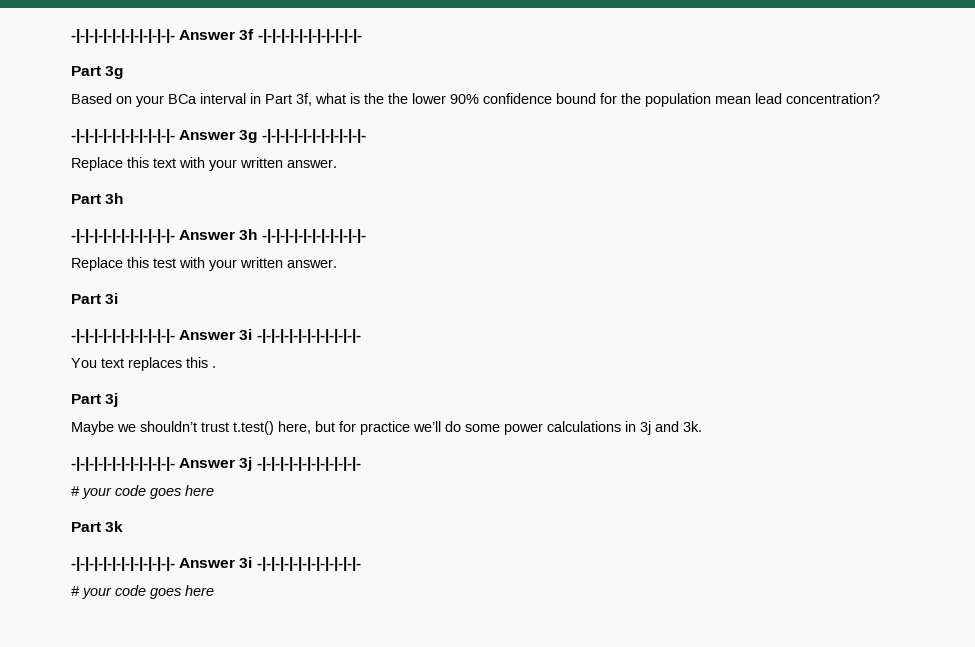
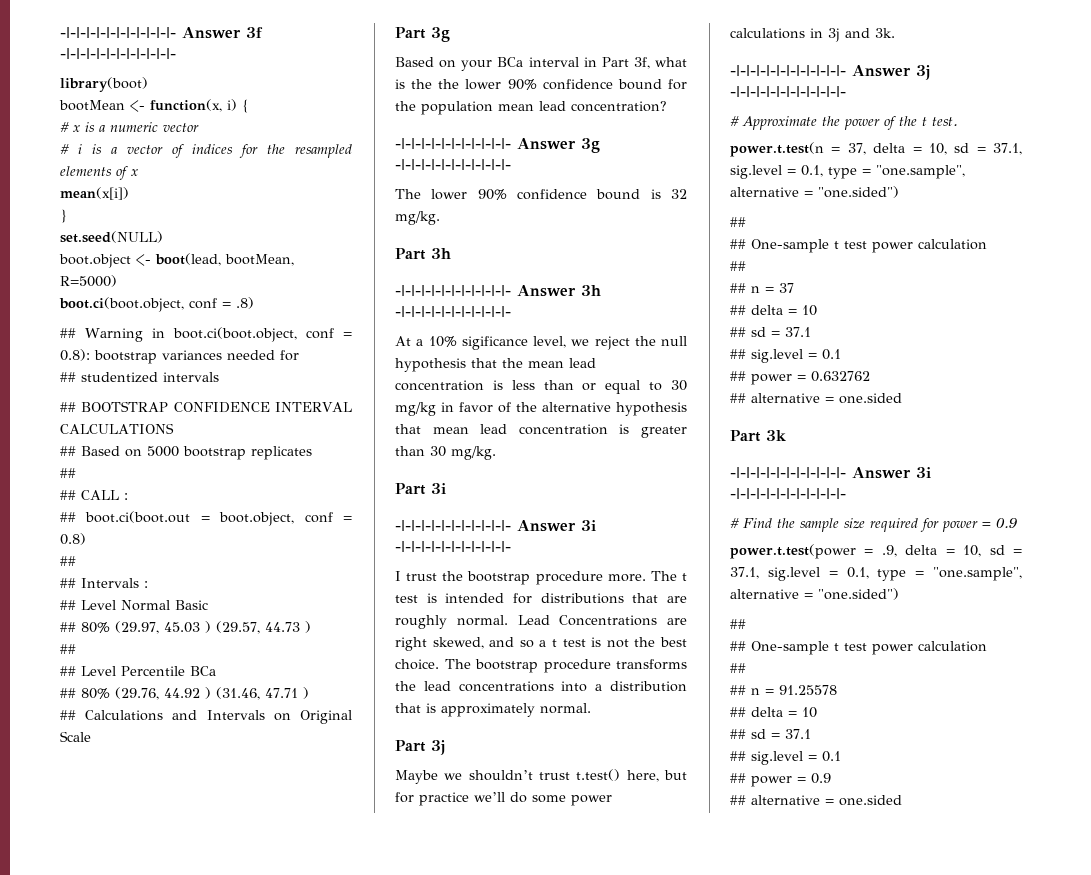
+ library(boot)
+ bootMean <- function(x, i) {
+ # x is a numeric vector
+ # i is a vector of indices for the resampled elements of x
+ mean(x[i])
+ }
+ set.seed(NULL)
+ boot.object <- boot(lead, bootMean, R=5000)
+ boot.ci(boot.object, conf = .8)
+ ## Warning in boot.ci(boot.object, conf = 0.8): bootstrap variances needed for
+ ## studentized intervals
+ ## BOOTSTRAP CONFIDENCE INTERVAL CALCULATIONS
+ ## Based on 5000 bootstrap replicates
+ ##
+ ## CALL :
+ ## boot.ci(boot.out = boot.object, conf = 0.8)
+ ##
+ ## Intervals :
+ ## Level Normal Basic
+ ## 80% (29.97, 45.03 ) (29.57, 44.73 )
+ ##
+ ## Level Percentile BCa
+ ## 80% (29.76, 44.92 ) (31.46, 47.71 )
+ ## Calculations and Intervals on Original Scale
- Replace this text with your written answer.
+ The lower 90% confidence bound is 32 mg/kg.
- Replace this test with your written answer.
+ At a 10% sigificance level, we reject the null hypothesis that the mean lead concentration is less than or equal to 30 mg/kg in favor of the alternative hypothesis that mean lead concentration is greater than 30 mg/kg.
- You text replaces this .
+ I trust the bootstrap procedure more. The t test is intended for distributions that are roughly normal. Lead Concentrations are right skewed, and so a t test is not the best choice. The bootstrap procedure transforms the lead concentrations into a distribution that is approximately normal.
  -|-|-|-|-|-|-|-|-|-|-|- Answer 3j -|-|-|-|-|-|-|-|-|-|-|-
- # your code goes here
+ # Approximate the power of the t test.
+ power.t.test(n = 37, delta = 10, sd = 37.1, sig.level = 0.1, type = "one.sample", alternative = "one.sided")
+ ##
+ ## One-sample t test power calculation
+ ##
+ ## n = 37
+ ## delta = 10
+ ## sd = 37.1
+ ## sig.level = 0.1
+ ## power = 0.632762
+ ## alternative = one.sided
  Part 3k
  -|-|-|-|-|-|-|-|-|-|-|- Answer 3i -|-|-|-|-|-|-|-|-|-|-|-
- # your code goes here
+ # Find the sample size required for power = 0.9
+ power.t.test(power = .9, delta = 10, sd = 37.1, sig.level = 0.1, type = "one.sample", alternative = "one.sided")
+ ##
+ ## One-sample t test power calculation
+ ##
+ ## n = 91.25578
+ ## delta = 10
+ ## sd = 37.1
+ ## sig.level = 0.1
+ ## power = 0.9
+ ## alternative = one.sided

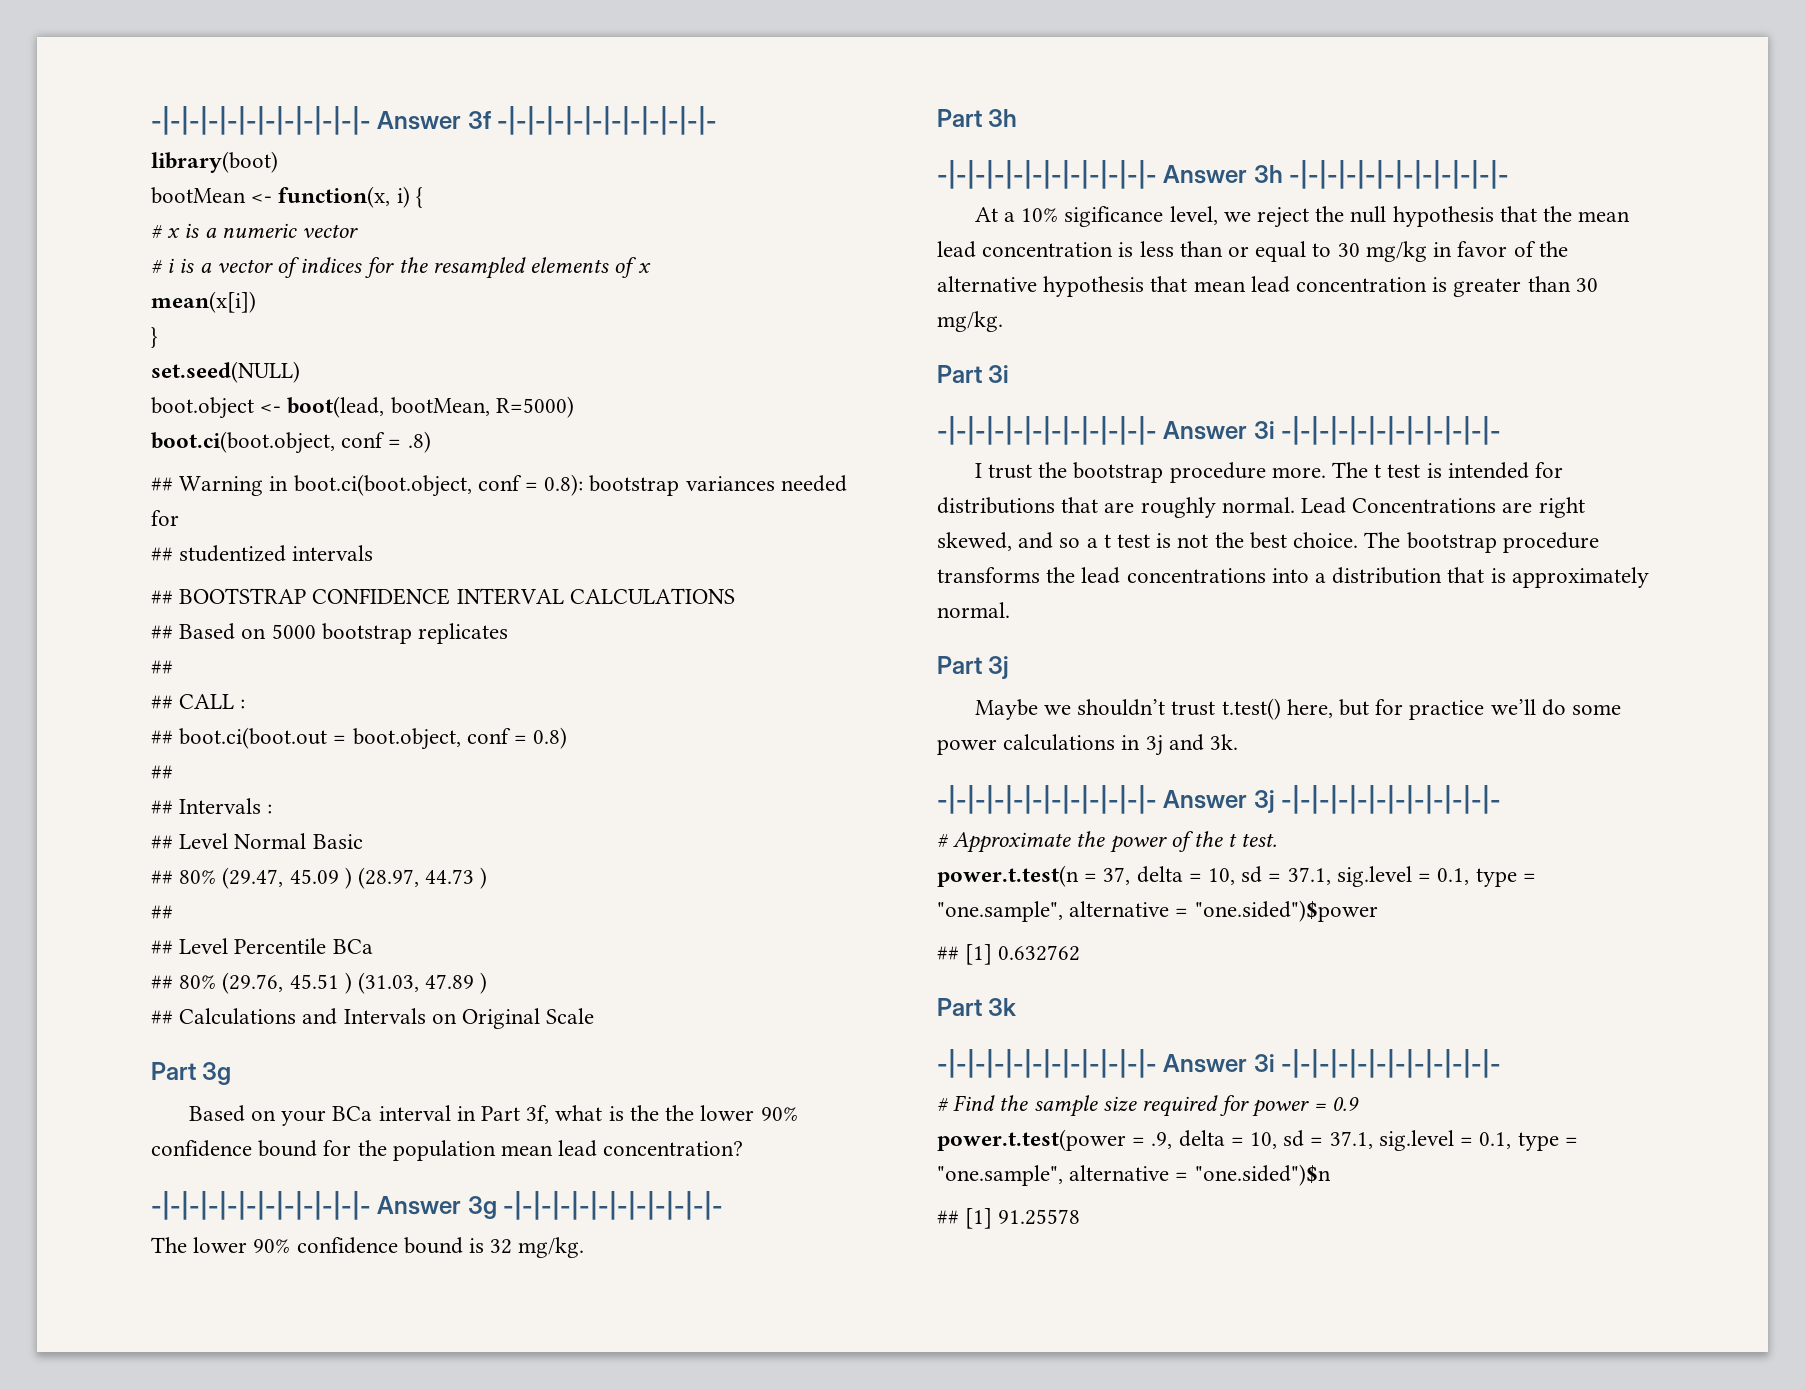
- ## 80% (29.97, 45.03 ) (29.57, 44.73 )
+ ## 80% (29.47, 45.09 ) (28.97, 44.73 )
- ## 80% (29.76, 44.92 ) (31.46, 47.71 )
+ ## 80% (29.76, 45.51 ) (31.03, 47.89 )
- power.t.test(n = 37, delta = 10, sd = 37.1, sig.level = 0.1, type = "one.sample", alternative = "one.sided")
- ##
- ## One-sample t test power calculation
- ##
- ## n = 37
- ## delta = 10
- ## sd = 37.1
- ## sig.level = 0.1
- ## power = 0.632762
- ## alternative = one.sided
+ power.t.test(n = 37, delta = 10, sd = 37.1, sig.level = 0.1, type = "one.sample", alternative = "one.sided")$power
+ ## [1] 0.632762
- power.t.test(power = .9, delta = 10, sd = 37.1, sig.level = 0.1, type = "one.sample", alternative = "one.sided")
- ##
- ## One-sample t test power calculation
- ##
- ## n = 91.25578
- ## delta = 10
- ## sd = 37.1
- ## sig.level = 0.1
- ## power = 0.9
- ## alternative = one.sided
+ power.t.test(power = .9, delta = 10, sd = 37.1, sig.level = 0.1, type = "one.sample", alternative = "one.sided")$n
+ ## [1] 91.25578

